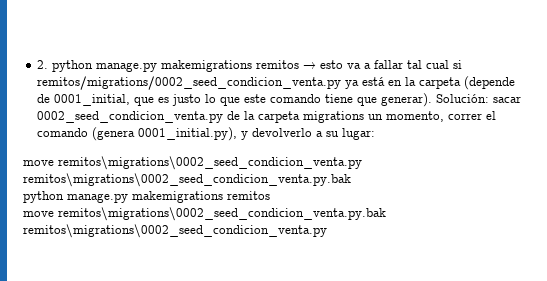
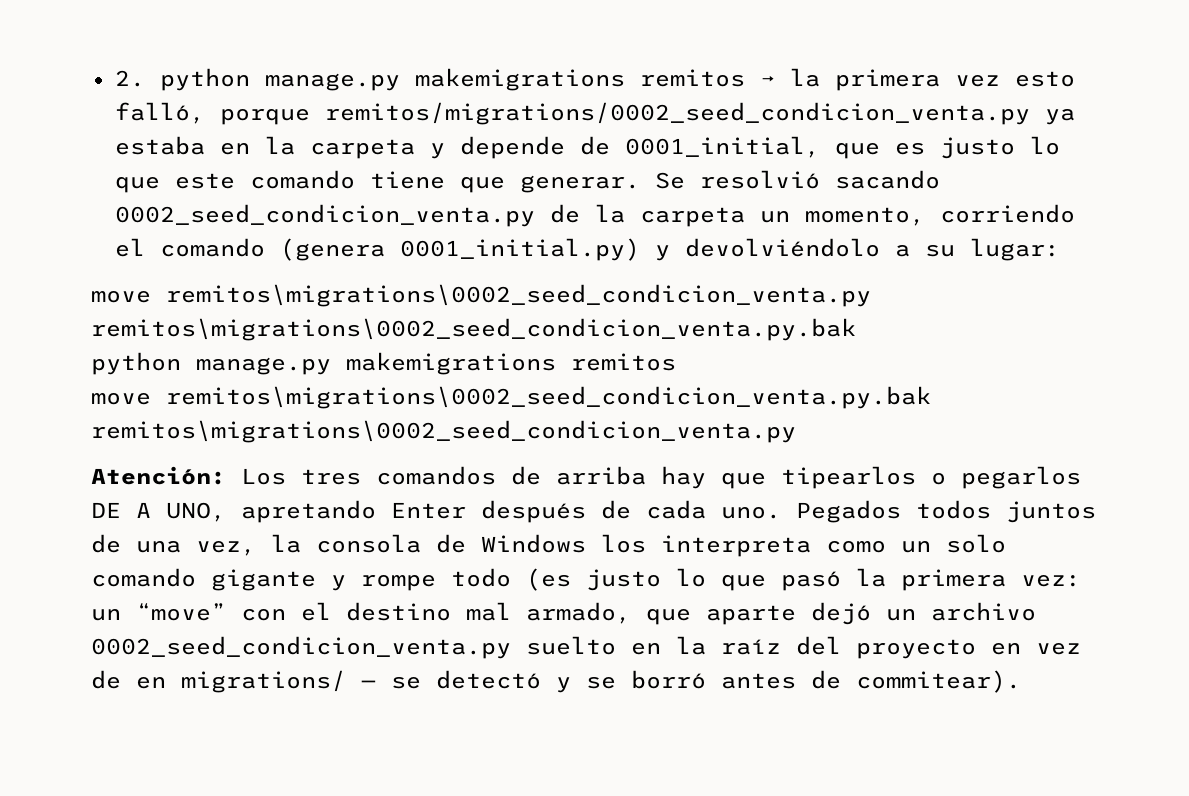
- 2. python manage.py makemigrations remitos → esto va a fallar tal cual si remitos/migrations/0002_seed_condicion_venta.py ya está en la carpeta (depende de 0001_initial, que es justo lo que este comando tiene que generar). Solución: sacar 0002_seed_condicion_venta.py de la carpeta migrations un momento, correr el comando (genera 0001_initial.py), y devolverlo a su lugar:
+ 2. python manage.py makemigrations remitos → la primera vez esto falló, porque remitos/migrations/0002_seed_condicion_venta.py ya estaba en la carpeta y depende de 0001_initial, que es justo lo que este comando tiene que generar. Se resolvió sacando 0002_seed_condicion_venta.py de la carpeta un momento, corriendo el comando (genera 0001_initial.py) y devolviéndolo a su lugar:
+ Atención: Los tres comandos de arriba hay que tipearlos o pegarlos DE A UNO, apretando Enter después de cada uno. Pegados todos juntos de una vez, la consola de Windows los interpreta como un solo comando gigante y rompe todo (es justo lo que pasó la primera vez: un “move” con el destino mal armado, que aparte dejó un archivo 0002_seed_condicion_venta.py suelto en la raíz del proyecto en vez de en migrations/ — se detectó y se borró antes de commitear).

